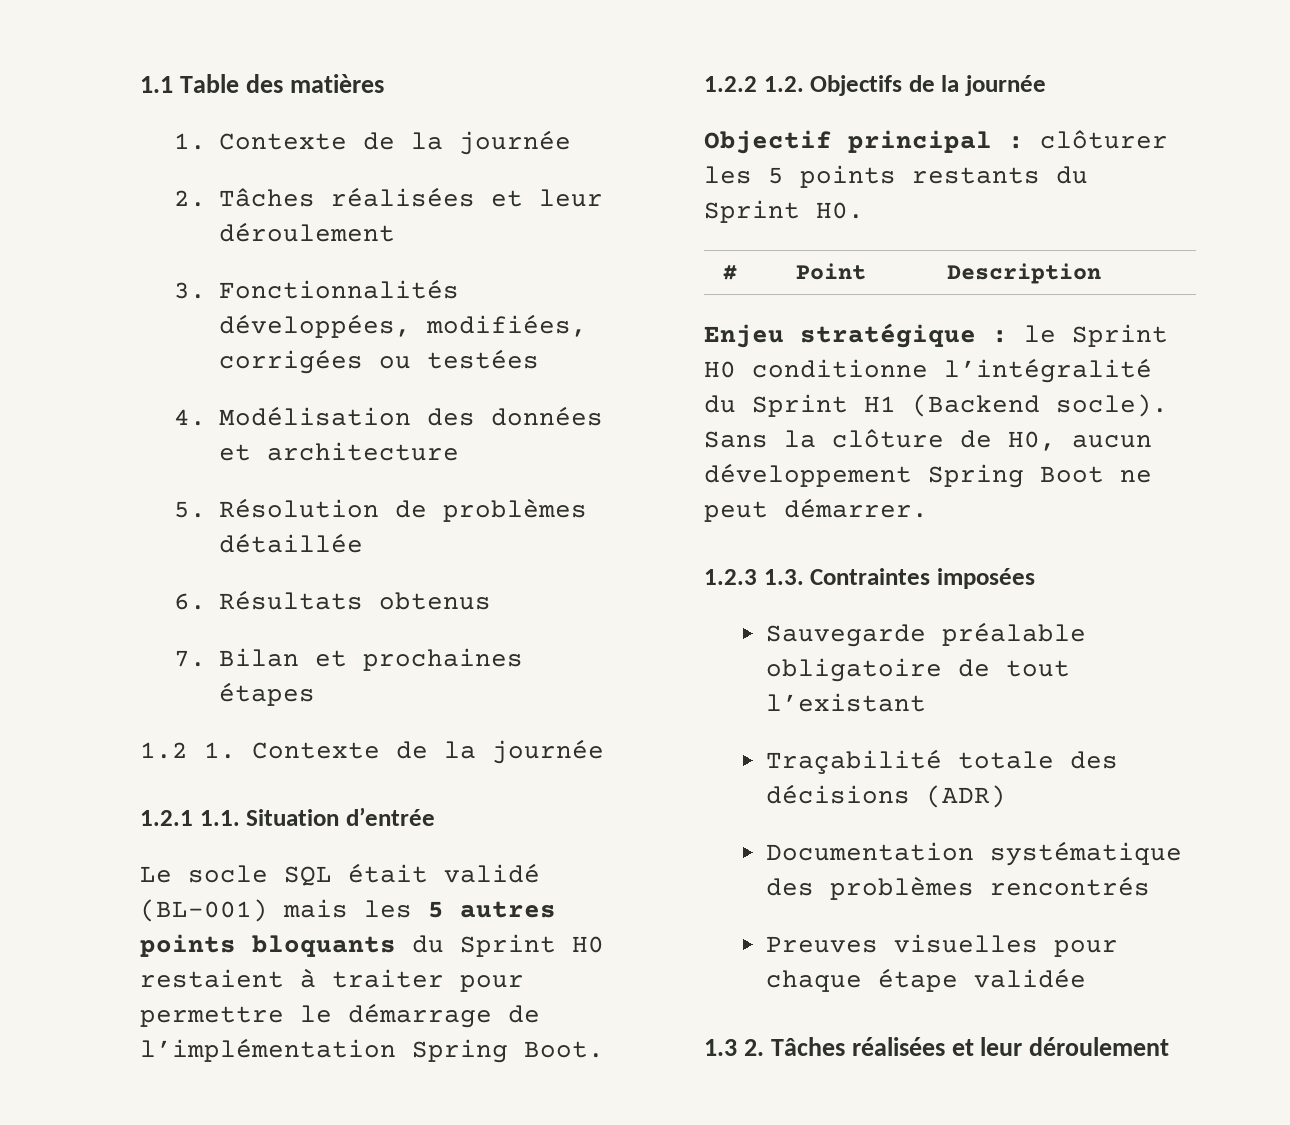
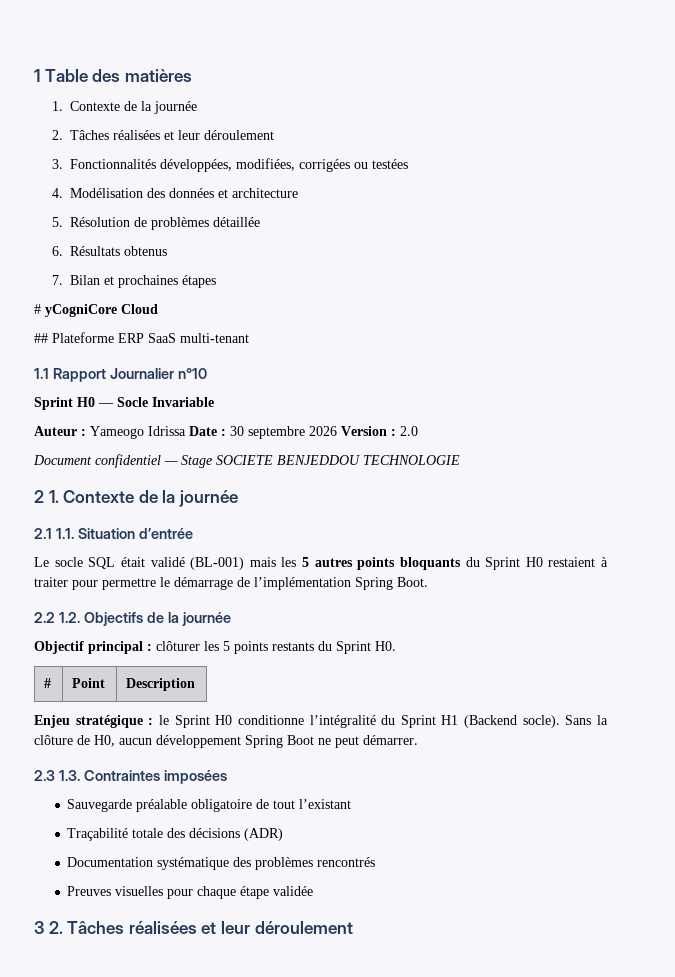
- 1.1 Table des matières
+ 1 Table des matières
- 1.2 1. Contexte de la journée
- 1.2.1 1.1. Situation d’entrée
+ # yCogniCore Cloud
+ ## Plateforme ERP SaaS multi-tenant
+ 1.1 Rapport Journalier n°10
+ Sprint H0 — Socle Invariable
+ Auteur : Yameogo Idrissa Date : 30 septembre 2026 Version : 2.0
+ Document confidentiel — Stage SOCIETE BENJEDDOU TECHNOLOGIE
+ 2 1. Contexte de la journée
+ 2.1 1.1. Situation d’entrée
- 1.2.2 1.2. Objectifs de la journée
+ 2.2 1.2. Objectifs de la journée
- 1.2.3 1.3. Contraintes imposées
+ 2.3 1.3. Contraintes imposées
- 1.3 2. Tâches réalisées et leur déroulement
+ 3 2. Tâches réalisées et leur déroulement

